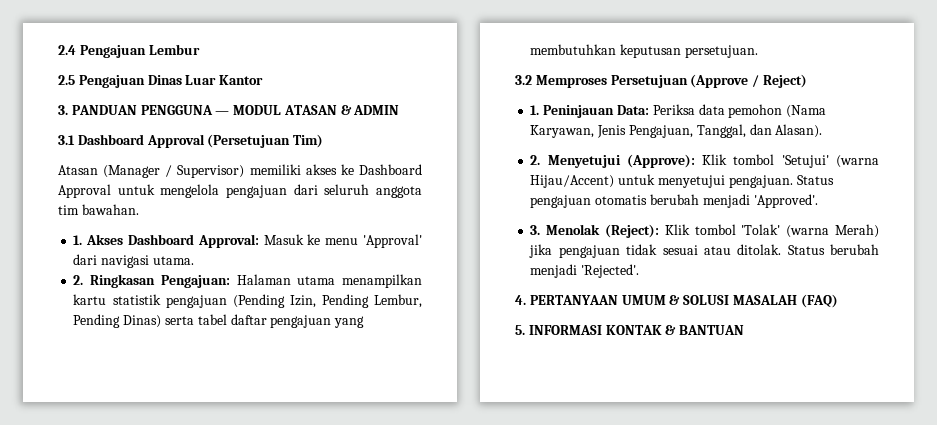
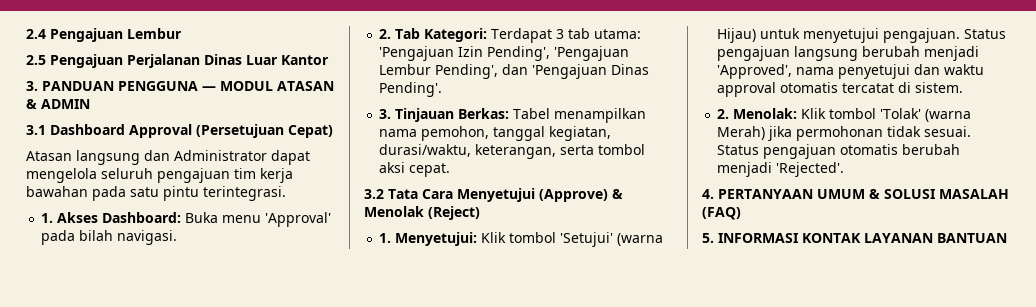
- 2.5 Pengajuan Dinas Luar Kantor
+ 2.5 Pengajuan Perjalanan Dinas Luar Kantor
- 3.1 Dashboard Approval (Persetujuan Tim)
+ 3.1 Dashboard Approval (Persetujuan Cepat)
- Atasan (Manager / Supervisor) memiliki akses ke Dashboard Approval untuk mengelola pengajuan dari seluruh anggota tim bawahan.
- 1. Akses Dashboard Approval: Masuk ke menu 'Approval' dari navigasi utama.
- 2. Ringkasan Pengajuan: Halaman utama menampilkan kartu statistik pengajuan (Pending Izin, Pending Lembur, Pending Dinas) serta tabel daftar pengajuan yang membutuhkan keputusan persetujuan.
- 3.2 Memproses Persetujuan (Approve / Reject)
- 1. Peninjauan Data: Periksa data pemohon (Nama Karyawan, Jenis Pengajuan, Tanggal, dan Alasan).
- 2. Menyetujui (Approve): Klik tombol 'Setujui' (warna Hijau/Accent) untuk menyetujui pengajuan.
+ Atasan langsung dan Administrator dapat mengelola seluruh pengajuan tim kerja bawahan pada satu pintu terintegrasi.
+ 1. Akses Dashboard: Buka menu 'Approval' pada bilah navigasi.
+ 2. Tab Kategori: Terdapat 3 tab utama: 'Pengajuan Izin Pending', 'Pengajuan Lembur Pending', dan 'Pengajuan Dinas Pending'.
+ 3. Tinjauan Berkas: Tabel menampilkan nama pemohon, tanggal kegiatan, durasi/waktu, keterangan, serta tombol aksi cepat.
+ 3.2 Tata Cara Menyetujui (Approve) & Menolak (Reject)
+ 1. Menyetujui: Klik tombol 'Setujui' (warna Hijau) untuk menyetujui pengajuan.
- Status pengajuan otomatis berubah menjadi 'Approved'.
- 3. Menolak (Reject): Klik tombol 'Tolak' (warna Merah) jika pengajuan tidak sesuai atau ditolak. Status berubah menjadi 'Rejected'.
+ Status pengajuan langsung berubah menjadi 'Approved', nama penyetujui dan waktu approval otomatis tercatat di sistem.
+ 2. Menolak: Klik tombol 'Tolak' (warna Merah) jika permohonan tidak sesuai. Status pengajuan otomatis berubah menjadi 'Rejected'.
- 5. INFORMASI KONTAK & BANTUAN
+ 5. INFORMASI KONTAK LAYANAN BANTUAN

